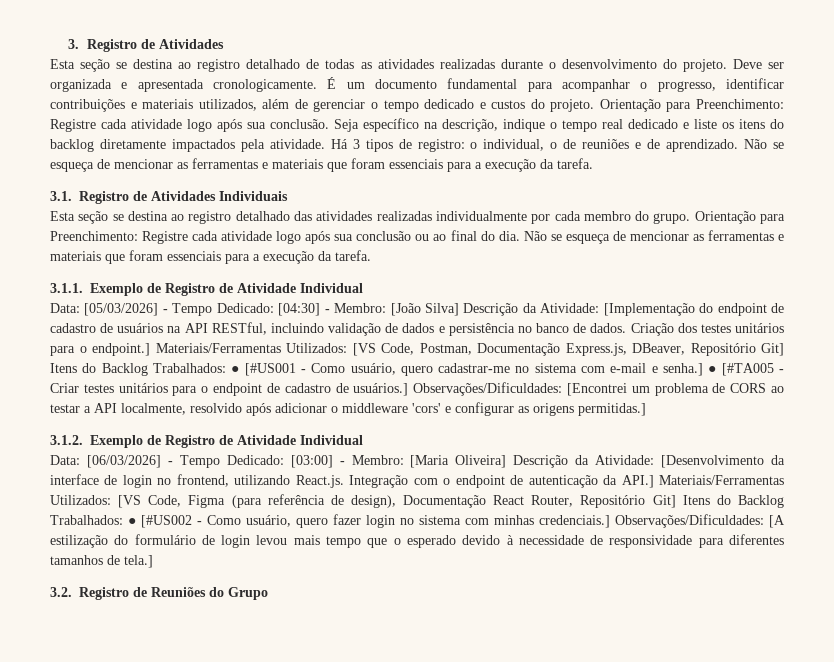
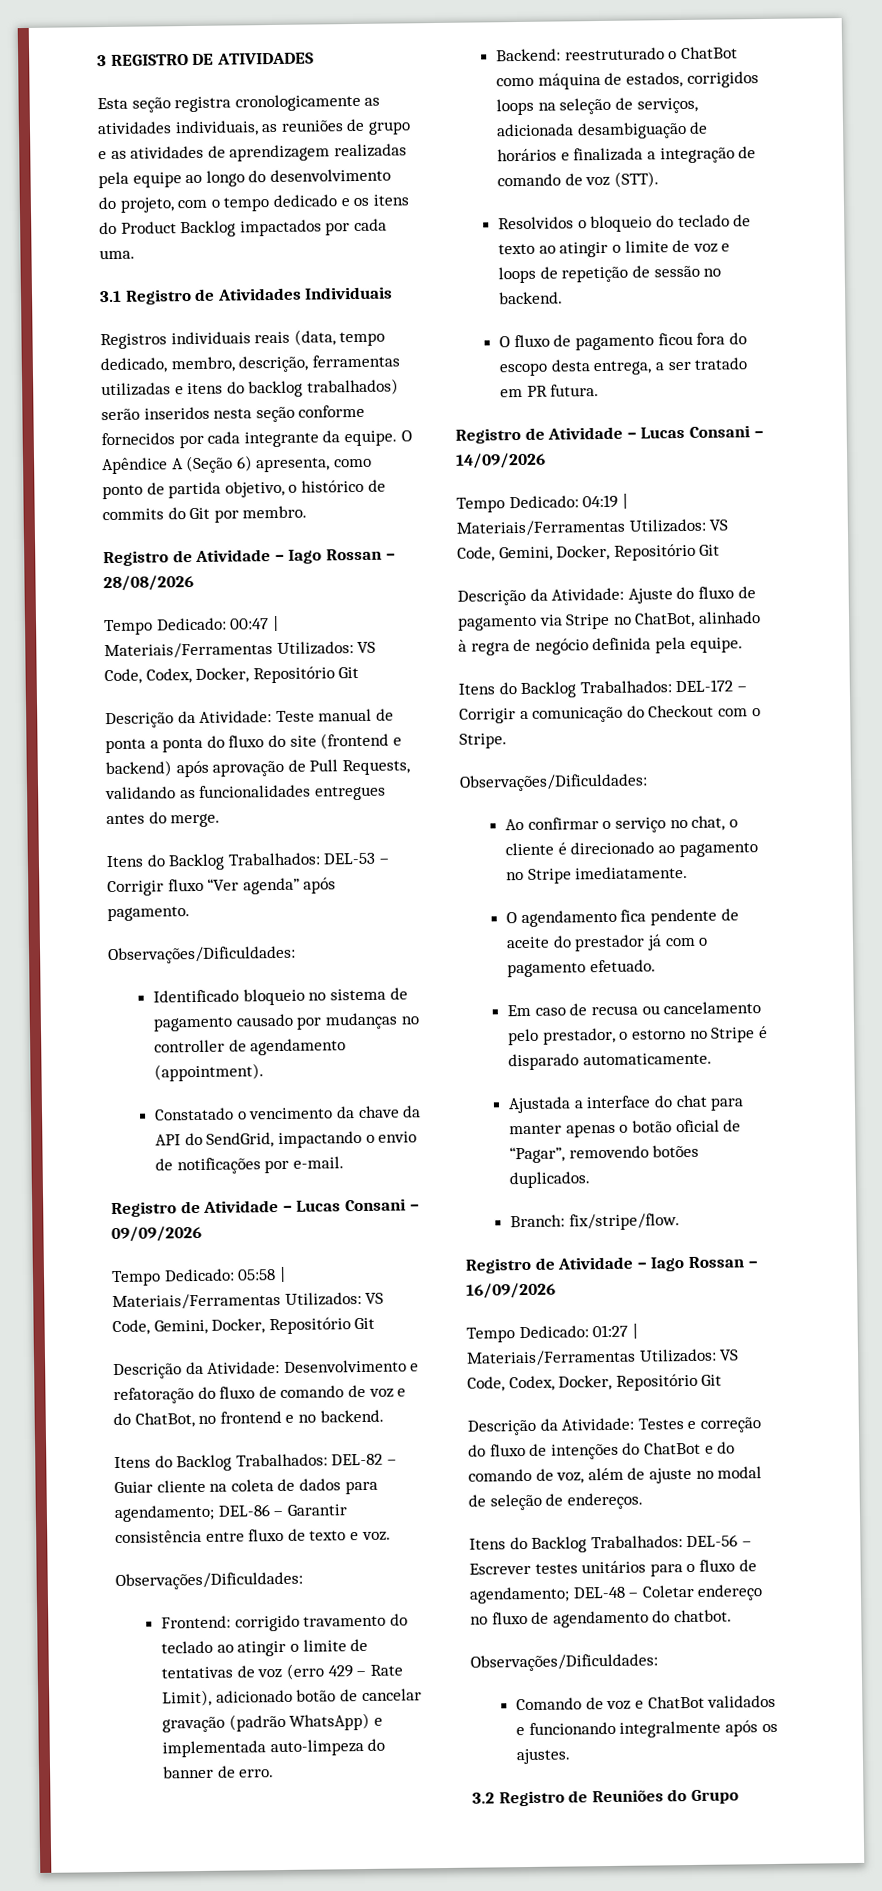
- 3. Registro de Atividades
- Esta seção se destina ao registro detalhado de todas as atividades realizadas durante o desenvolvimento do projeto. Deve ser organizada e apresentada cronologicamente. É um documento fundamental para acompanhar o progresso, identificar contribuições e materiais utilizados, além de gerenciar o tempo dedicado e custos do projeto. Orientação para Preenchimento: Registre cada atividade logo após sua conclusão. Seja específico na descrição, indique o tempo real dedicado e liste os itens do backlog diretamente impactados pela atividade. Há 3 tipos de registro: o individual, o de reuniões e de aprendizado. Não se esqueça de mencionar as ferramentas e materiais que foram essenciais para a execução da tarefa.
- 3.1. Registro de Atividades Individuais
- Esta seção se destina ao registro detalhado das atividades realizadas individualmente por cada membro do grupo. Orientação para Preenchimento: Registre cada atividade logo após sua conclusão ou ao final do dia. Não se esqueça de mencionar as ferramentas e materiais que foram essenciais para a execução da tarefa.
- 3.1.1. Exemplo de Registro de Atividade Individual
- Data: [05/03/2026] - Tempo Dedicado: [04:30] - Membro: [João Silva] Descrição da Atividade: [Implementação do endpoint de cadastro de usuários na API RESTful, incluindo validação de dados e persistência no banco de dados. Criação dos testes unitários para o endpoint.] Materiais/Ferramentas Utilizados: [VS Code, Postman, Documentação Express.js, DBeaver, Repositório Git] Itens do Backlog Trabalhados: ● [#US001 - Como usuário, quero cadastrar-me no sistema com e-mail e senha.] ● [#TA005 - Criar testes unitários para o endpoint de cadastro de usuários.] Observações/Dificuldades: [Encontrei um problema de CORS ao testar a API localmente, resolvido após adicionar o middleware 'cors' e configurar as origens permitidas.]
- 3.1.2. Exemplo de Registro de Atividade Individual
- Data: [06/03/2026] - Tempo Dedicado: [03:00] - Membro: [Maria Oliveira] Descrição da Atividade: [Desenvolvimento da interface de login no frontend, utilizando React.js. Integração com o endpoint de autenticação da API.] Materiais/Ferramentas Utilizados: [VS Code, Figma (para referência de design), Documentação React Router, Repositório Git] Itens do Backlog Trabalhados: ● [#US002 - Como usuário, quero fazer login no sistema com minhas credenciais.] Observações/Dificuldades: [A estilização do formulário de login levou mais tempo que o esperado devido à necessidade de responsividade para diferentes tamanhos de tela.]
- 3.2. Registro de Reuniões do Grupo
+ 3 REGISTRO DE ATIVIDADES
+ Esta seção registra cronologicamente as atividades individuais, as reuniões de grupo e as atividades de aprendizagem realizadas pela equipe ao longo do desenvolvimento do projeto, com o tempo dedicado e os itens do Product Backlog impactados por cada uma.
+ 3.1 Registro de Atividades Individuais
+ Registros individuais reais (data, tempo dedicado, membro, descrição, ferramentas utilizadas e itens do backlog trabalhados) serão inseridos nesta seção conforme fornecidos por cada integrante da equipe. O Apêndice A (Seção 6) apresenta, como ponto de partida objetivo, o histórico de commits do Git por membro.
+ Registro de Atividade – Iago Rossan – 28/08/2026
+ Tempo Dedicado: 00:47 | Materiais/Ferramentas Utilizados: VS Code, Codex, Docker, Repositório Git
+ Descrição da Atividade: Teste manual de ponta a ponta do fluxo do site (frontend e backend) após aprovação de Pull Requests, validando as funcionalidades entregues antes do merge.
+ Itens do Backlog Trabalhados: DEL-53 – Corrigir fluxo “Ver agenda” após pagamento.
+ Observações/Dificuldades:
+ Identificado bloqueio no sistema de pagamento causado por mudanças no controller de agendamento (appointment).
+ Constatado o vencimento da chave da API do SendGrid, impactando o envio de notificações por e-mail.
+ Registro de Atividade – Lucas Consani – 09/09/2026
+ Tempo Dedicado: 05:58 | Materiais/Ferramentas Utilizados: VS Code, Gemini, Docker, Repositório Git
+ Descrição da Atividade: Desenvolvimento e refatoração do fluxo de comando de voz e do ChatBot, no frontend e no backend.
+ Itens do Backlog Trabalhados: DEL-82 – Guiar cliente na coleta de dados para agendamento; DEL-86 – Garantir consistência entre fluxo de texto e voz.
+ Observações/Dificuldades:
+ Frontend: corrigido travamento do teclado ao atingir o limite de tentativas de voz (erro 429 – Rate Limit), adicionado botão de cancelar gravação (padrão WhatsApp) e implementada auto-limpeza do banner de erro.
+ Backend: reestruturado o ChatBot como máquina de estados, corrigidos loops na seleção de serviços, adicionada desambiguação de horários e finalizada a integração de comando de voz (STT).
+ Resolvidos o bloqueio do teclado de texto ao atingir o limite de voz e loops de repetição de sessão no backend.
+ O fluxo de pagamento ficou fora do escopo desta entrega, a ser tratado em PR futura.
+ Registro de Atividade – Lucas Consani – 14/09/2026
+ Tempo Dedicado: 04:19 | Materiais/Ferramentas Utilizados: VS Code, Gemini, Docker, Repositório Git
+ Descrição da Atividade: Ajuste do fluxo de pagamento via Stripe no ChatBot, alinhado à regra de negócio definida pela equipe.
+ Itens do Backlog Trabalhados: DEL-172 – Corrigir a comunicação do Checkout com o Stripe.
+ Observações/Dificuldades:
+ Ao confirmar o serviço no chat, o cliente é direcionado ao pagamento no Stripe imediatamente.
+ O agendamento fica pendente de aceite do prestador já com o pagamento efetuado.
+ Em caso de recusa ou cancelamento pelo prestador, o estorno no Stripe é disparado automaticamente.
+ Ajustada a interface do chat para manter apenas o botão oficial de “Pagar”, removendo botões duplicados.
+ Branch: fix/stripe/flow.
+ Registro de Atividade – Iago Rossan – 16/09/2026
+ Tempo Dedicado: 01:27 | Materiais/Ferramentas Utilizados: VS Code, Codex, Docker, Repositório Git
+ Descrição da Atividade: Testes e correção do fluxo de intenções do ChatBot e do comando de voz, além de ajuste no modal de seleção de endereços.
+ Itens do Backlog Trabalhados: DEL-56 – Escrever testes unitários para o fluxo de agendamento; DEL-48 – Coletar endereço no fluxo de agendamento do chatbot.
+ Observações/Dificuldades:
+ Comando de voz e ChatBot validados e funcionando integralmente após os ajustes.
+ 3.2 Registro de Reuniões do Grupo

